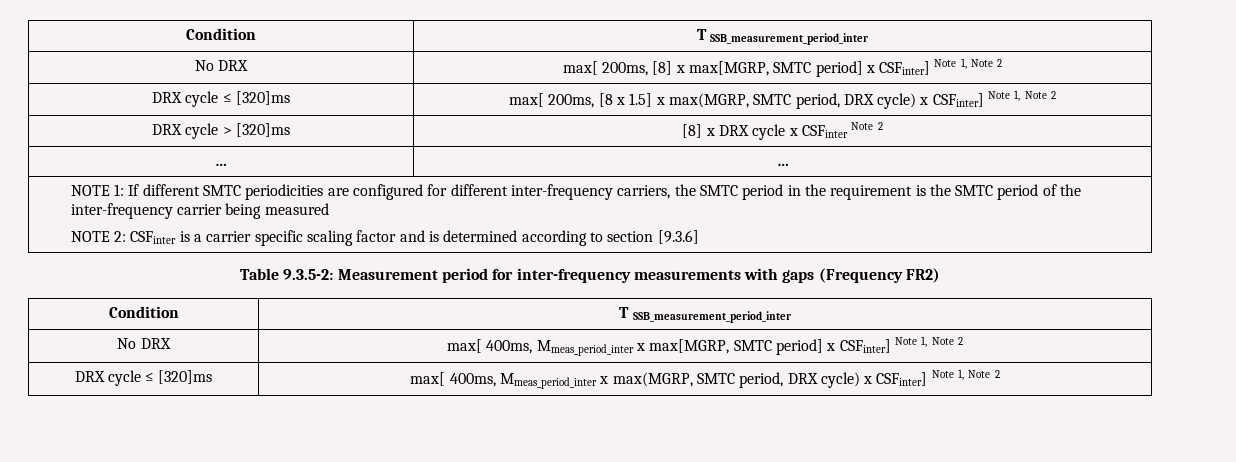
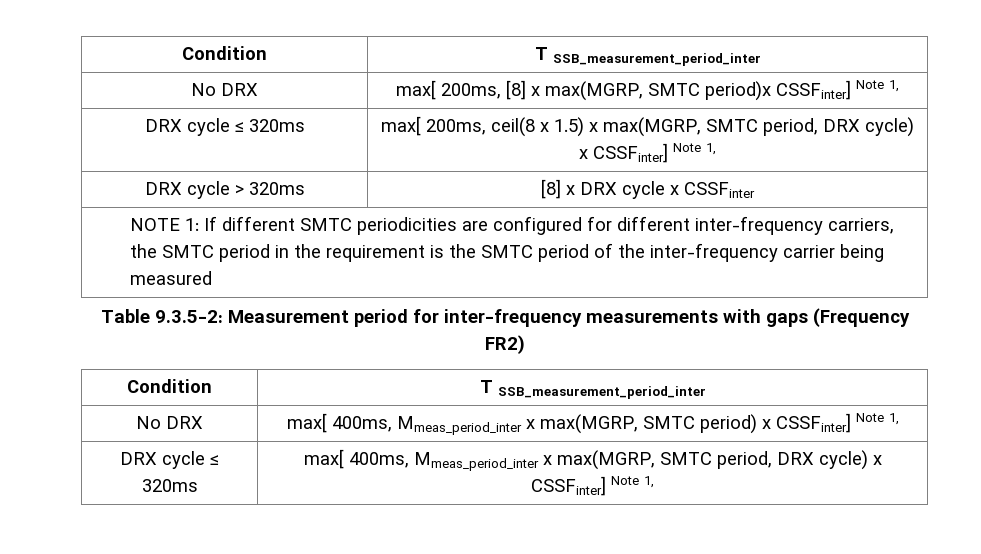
- No DRX | max[ 200ms, [8] x max[MGRP, SMTC period] x CSFinter] Note 1, Note 2
- DRX cycle ≤ [320]ms | max[ 200ms, [8 x 1.5] x max(MGRP, SMTC period, DRX cycle) x CSFinter] Note 1, Note 2
+ No DRX | max[ 200ms, [8] x max(MGRP, SMTC period)x CSSFinter] Note 1,
+ DRX cycle ≤ 320ms | max[ 200ms, ceil(8 x 1.5) x max(MGRP, SMTC period, DRX cycle) x CSSFinter] Note 1,
- DRX cycle > [320]ms | [8] x DRX cycle x CSFinter Note 2
- … | …
+ DRX cycle > 320ms | [8] x DRX cycle x CSSFinter
- NOTE 2: CSFinter is a carrier specific scaling factor and is determined according to section [9.3.6]
- No DRX | max[ 400ms, Mmeas_period_inter x max[MGRP, SMTC period] x CSFinter] Note 1, Note 2
- DRX cycle ≤ [320]ms | max[ 400ms, Mmeas_period_inter x max(MGRP, SMTC period, DRX cycle) x CSFinter] Note 1, Note 2
+ No DRX | max[ 400ms, Mmeas_period_inter x max(MGRP, SMTC period) x CSSFinter] Note 1,
+ DRX cycle ≤ 320ms | max[ 400ms, Mmeas_period_inter x max(MGRP, SMTC period, DRX cycle) x CSSFinter] Note 1,

